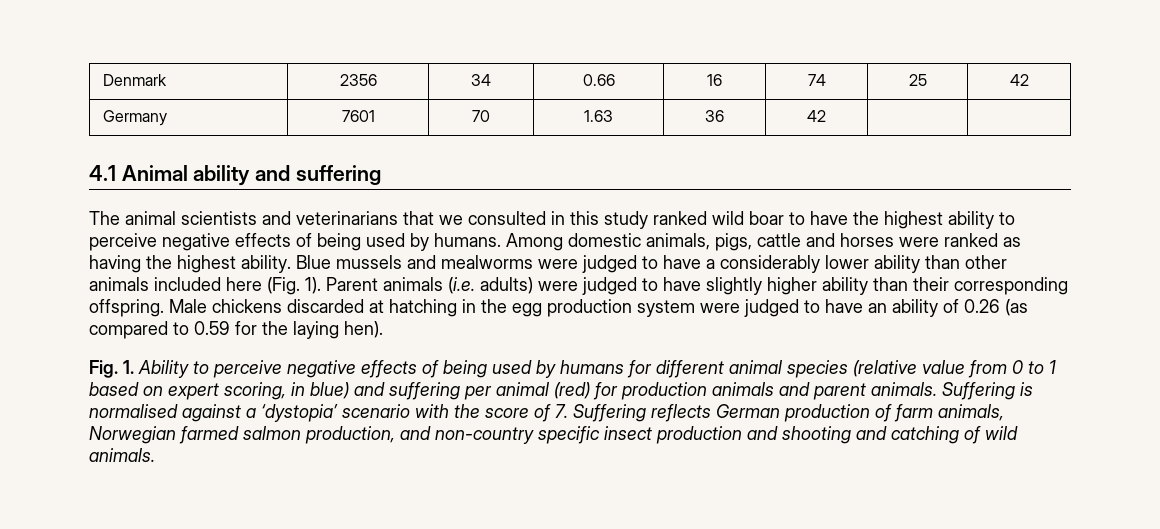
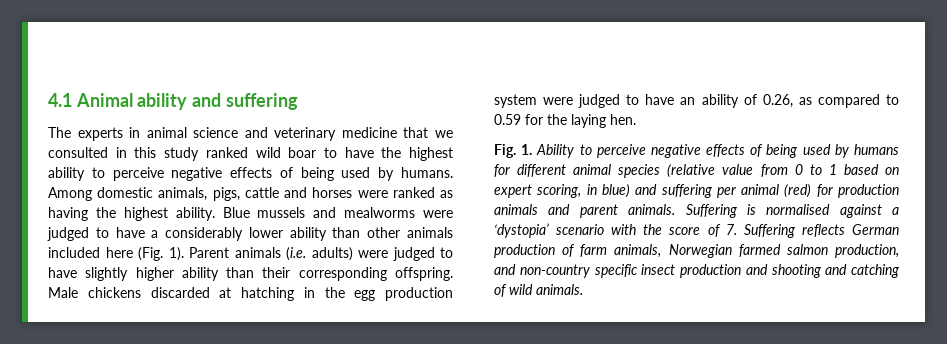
- Denmark | 2356 | 34 | 0.66 | 16 | 74 | 25 | 42
- Germany | 7601 | 70 | 1.63 | 36 | 42 | |
- The animal scientists and veterinarians that we consulted in this study ranked wild boar to have the highest ability to perceive negative effects of being used by humans.
+ The experts in animal science and veterinary medicine that we consulted in this study ranked wild boar to have the highest ability to perceive negative effects of being used by humans.
- Male chickens discarded at hatching in the egg production system were judged to have an ability of 0.26 (as compared to 0.59 for the laying hen).
+ Male chickens discarded at hatching in the egg production system were judged to have an ability of 0.26, as compared to 0.59 for the laying hen.

